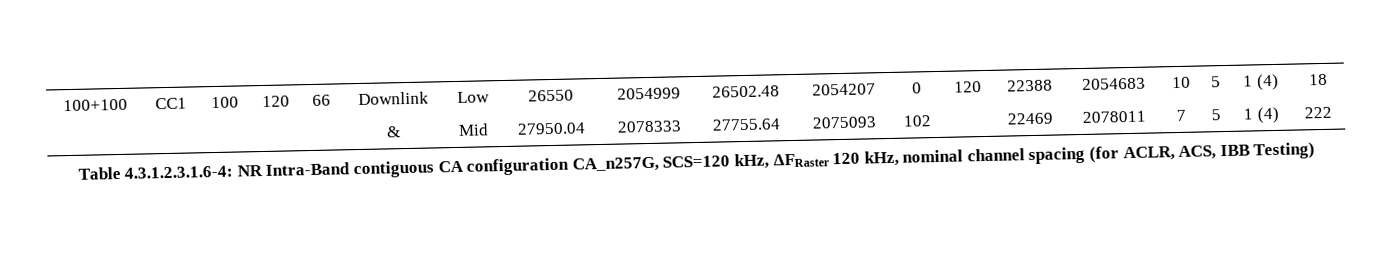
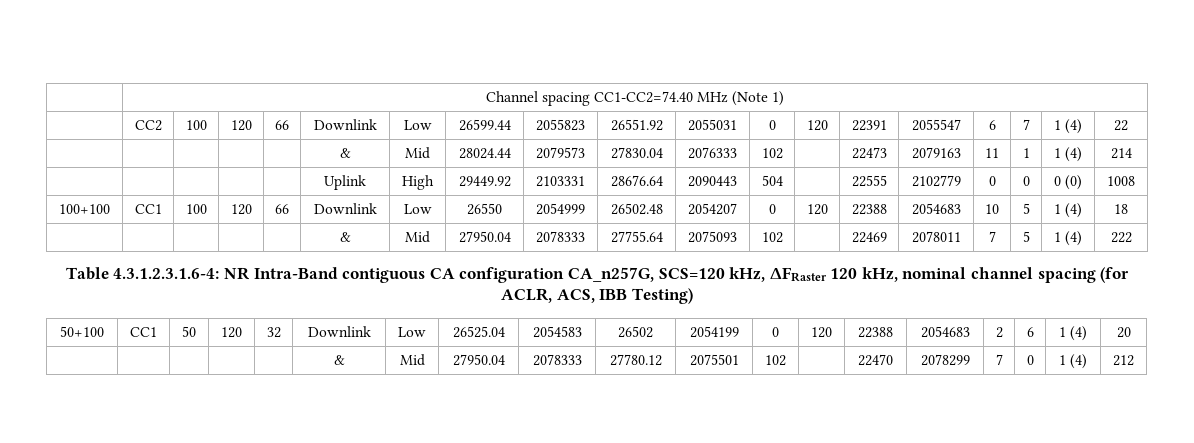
+ | Channel spacing CC1-CC2=74.40 MHz (Note 1)
+ | CC2 | 100 | 120 | 66 | Downlink | Low | 26599.44 | 2055823 | 26551.92 | 2055031 | 0 | 120 | 22391 | 2055547 | 6 | 7 | 1 (4) | 22
+ | | | | | & | Mid | 28024.44 | 2079573 | 27830.04 | 2076333 | 102 | | 22473 | 2079163 | 11 | 1 | 1 (4) | 214
+ | | | | | Uplink | High | 29449.92 | 2103331 | 28676.64 | 2090443 | 504 | | 22555 | 2102779 | 0 | 0 | 0 (0) | 1008
+ 50+100 | CC1 | 50 | 120 | 32 | Downlink | Low | 26525.04 | 2054583 | 26502 | 2054199 | 0 | 120 | 22388 | 2054683 | 2 | 6 | 1 (4) | 20
+ | | | | | & | Mid | 27950.04 | 2078333 | 27780.12 | 2075501 | 102 | | 22470 | 2078299 | 7 | 0 | 1 (4) | 212

